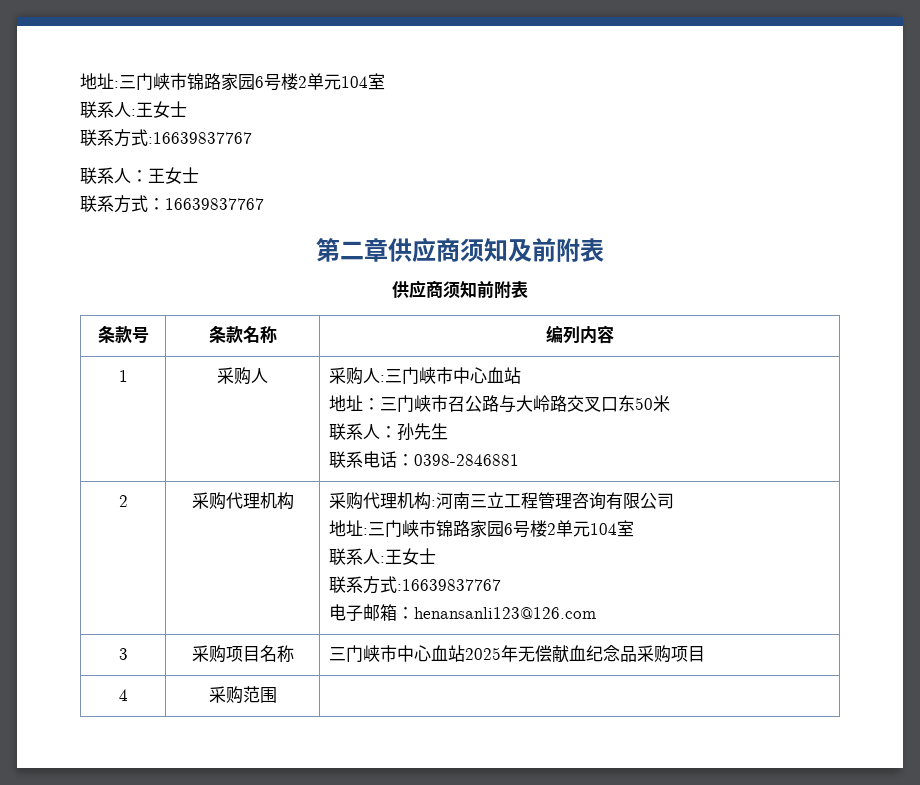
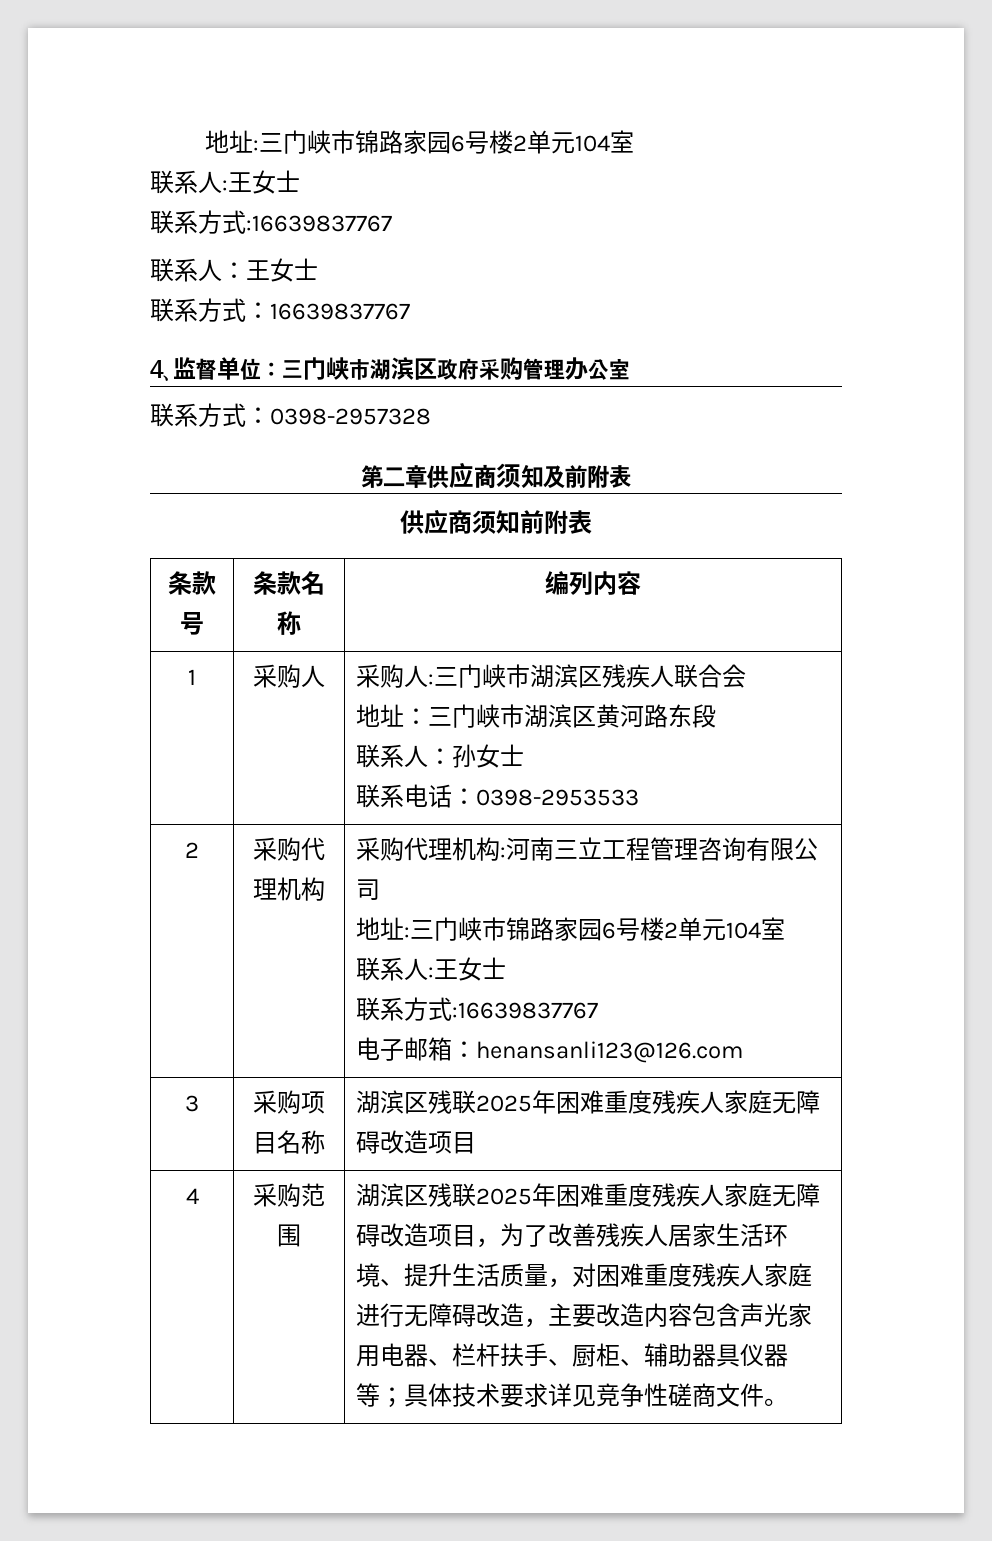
+ 4、监督单位：三门峡市湖滨区政府采购管理办公室
+ 联系方式：0398-2957328
- 1 | 采购人 | 采购人:三门峡市中心血站
- 地址：三门峡市召公路与大岭路交叉口东50米
- 联系人：孙先生
- 联系电话：0398-2846881
+ 1 | 采购人 | 采购人:三门峡市湖滨区残疾人联合会
+ 地址：三门峡市湖滨区黄河路东段
+ 联系人：孙女士
+ 联系电话：0398-2953533
- 3 | 采购项目名称 | 三门峡市中心血站2025年无偿献血纪念品采购项目
- 4 | 采购范围 |
+ 3 | 采购项目名称 | 湖滨区残联2025年困难重度残疾人家庭无障碍改造项目
+ 4 | 采购范围 | 湖滨区残联2025年困难重度残疾人家庭无障碍改造项目，为了改善残疾人居家生活环境、提升生活质量，对困难重度残疾人家庭进行无障碍改造，主要改造内容包含声光家用电器、栏杆扶手、厨柜、辅助器具仪器等；具体技术要求详见竞争性磋商文件。

